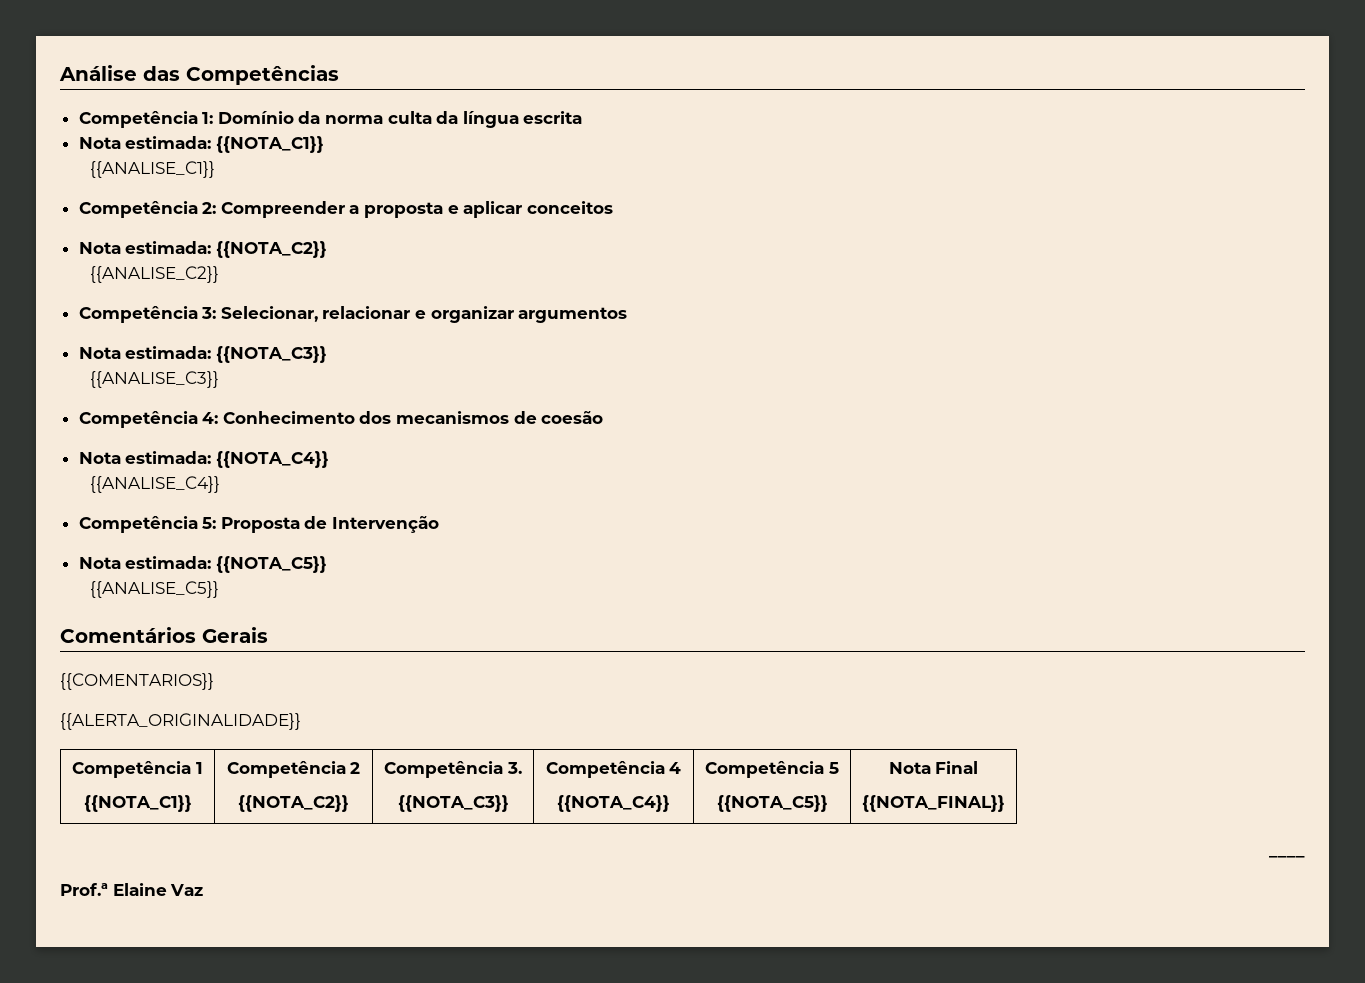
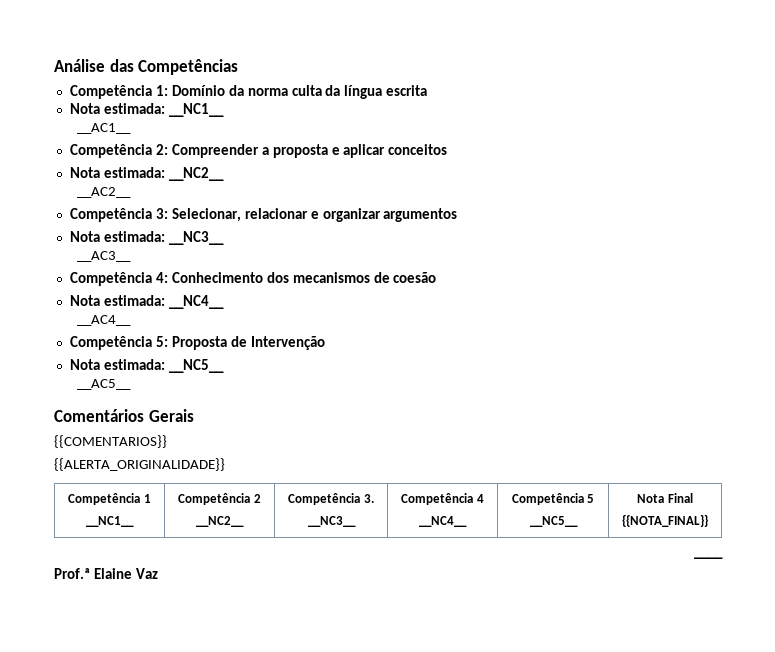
- Nota estimada: {{NOTA_C1}}
- {{ANALISE_C1}}
+ Nota estimada: __NC1__
+ __AC1__
- Nota estimada: {{NOTA_C2}}
- {{ANALISE_C2}}
+ Nota estimada: __NC2__
+ __AC2__
- Nota estimada: {{NOTA_C3}}
- {{ANALISE_C3}}
+ Nota estimada: __NC3__
+ __AC3__
- Nota estimada: {{NOTA_C4}}
- {{ANALISE_C4}}
+ Nota estimada: __NC4__
+ __AC4__
- Nota estimada: {{NOTA_C5}}
- {{ANALISE_C5}}
+ Nota estimada: __NC5__
+ __AC5__
  Competência 1
- {{NOTA_C1}} | Competência 2
- {{NOTA_C2}} | Competência 3.
- {{NOTA_C3}} | Competência 4
- {{NOTA_C4}} | Competência 5
- {{NOTA_C5}} | Nota Final
+ __NC1__ | Competência 2
+ __NC2__ | Competência 3.
+ __NC3__ | Competência 4
+ __NC4__ | Competência 5
+ __NC5__ | Nota Final

